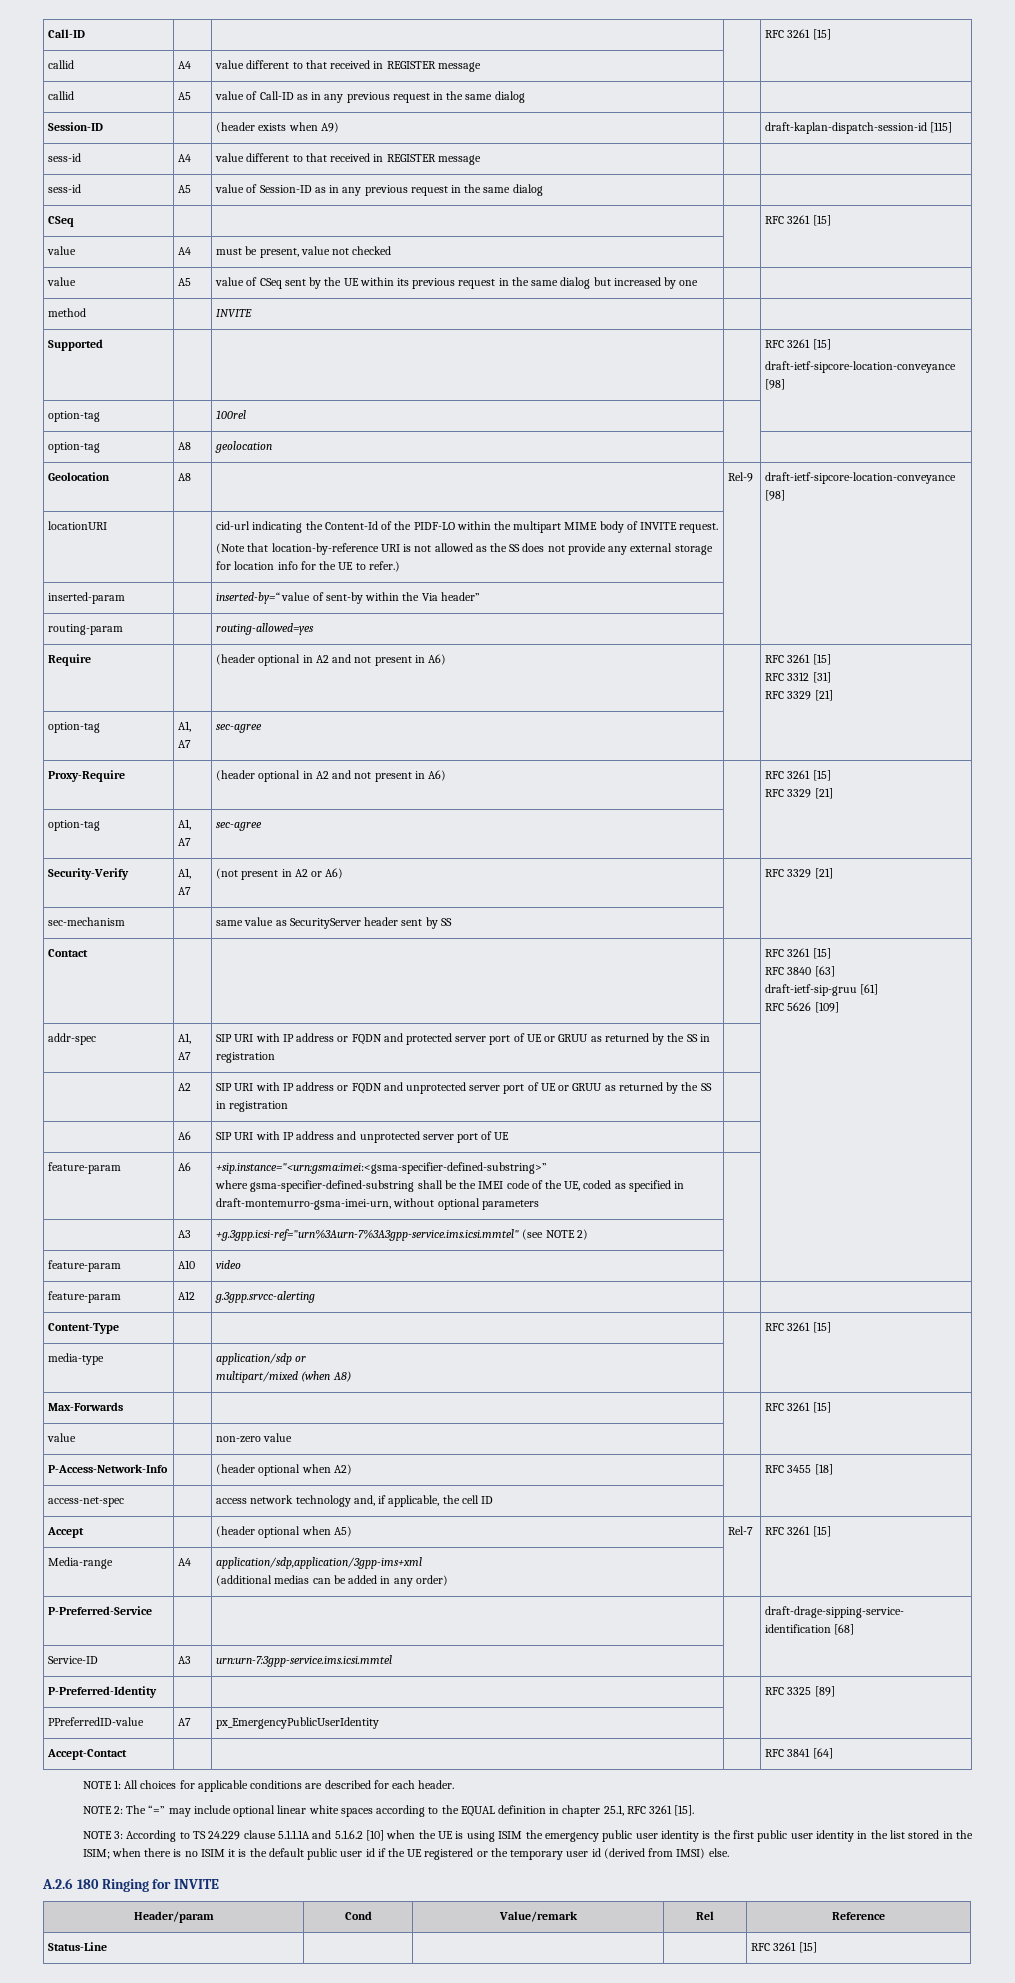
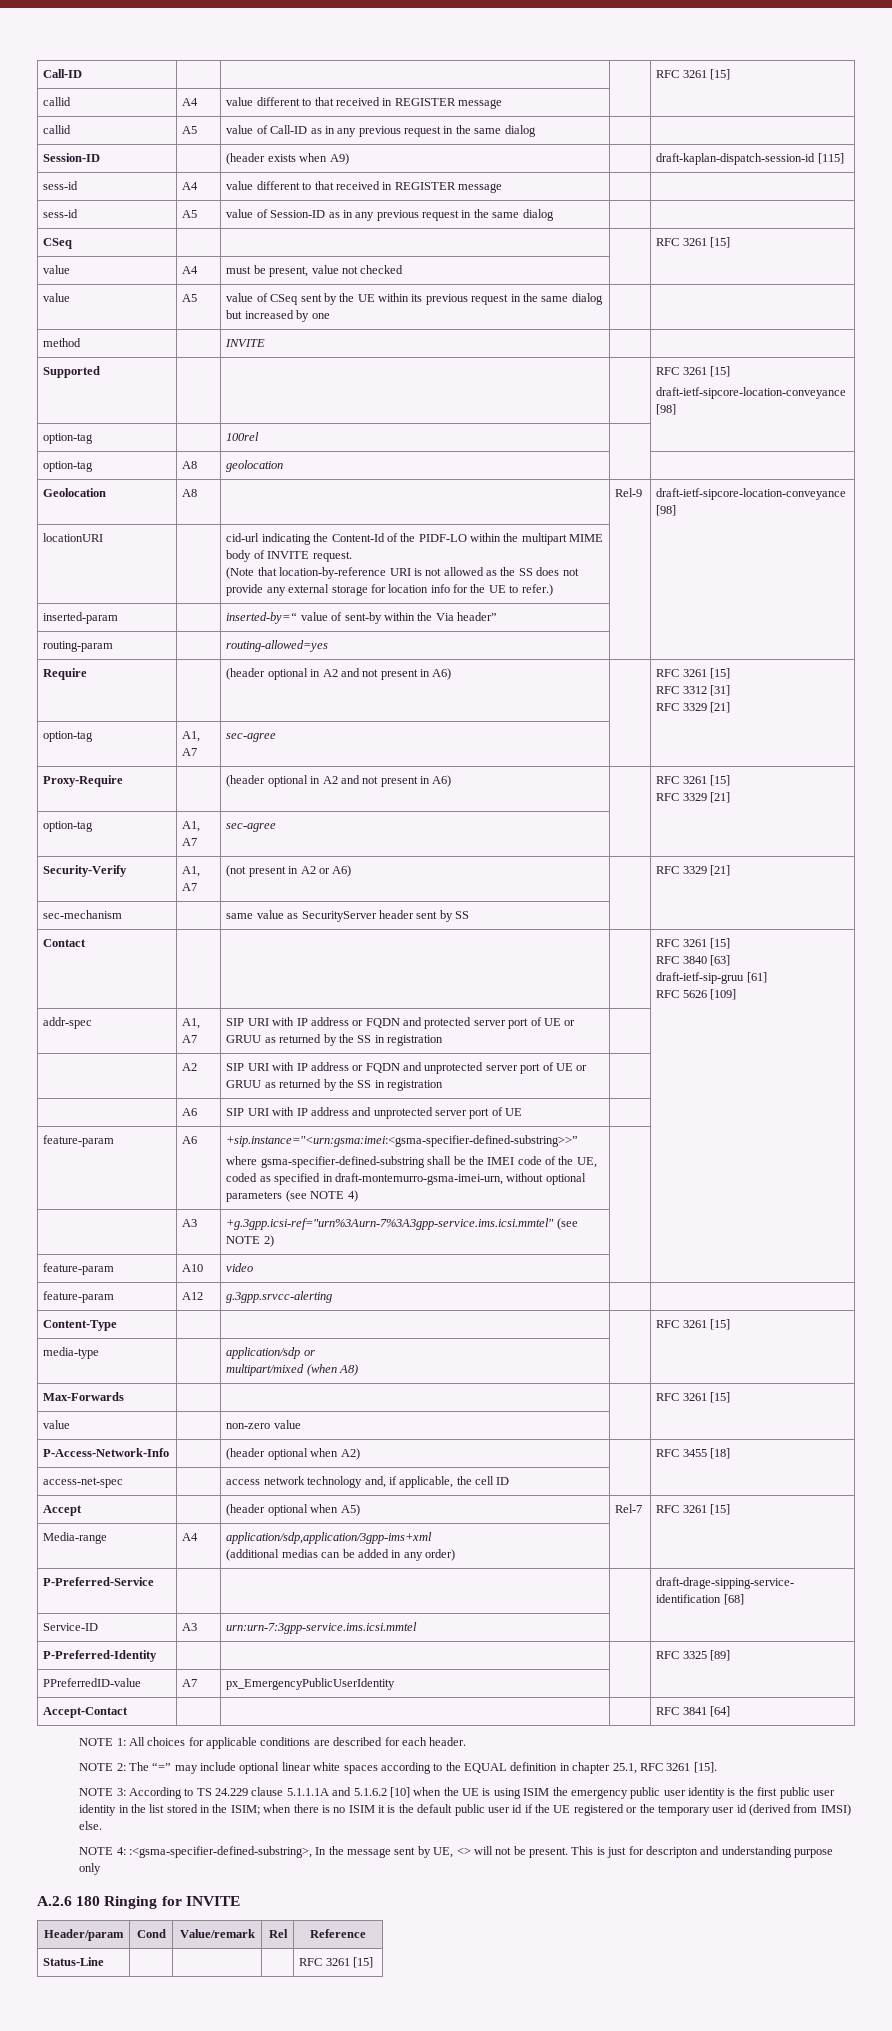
- feature-param | A6 | +sip.instance="<urn:gsma:imei:<gsma-specifier-defined-substring>”
- where gsma-specifier-defined-substring shall be the IMEI code of the UE, coded as specified in draft-montemurro-gsma-imei-urn, without optional parameters | |
+ feature-param | A6 | +sip.instance="<urn:gsma:imei:<gsma-specifier-defined-substring>>”
+ where gsma-specifier-defined-substring shall be the IMEI code of the UE, coded as specified in draft-montemurro-gsma-imei-urn, without optional parameters (see NOTE 4) | |
+ NOTE 4: :<gsma-specifier-defined-substring>, In the message sent by UE, <> will not be present. This is just for descripton and understanding purpose only

